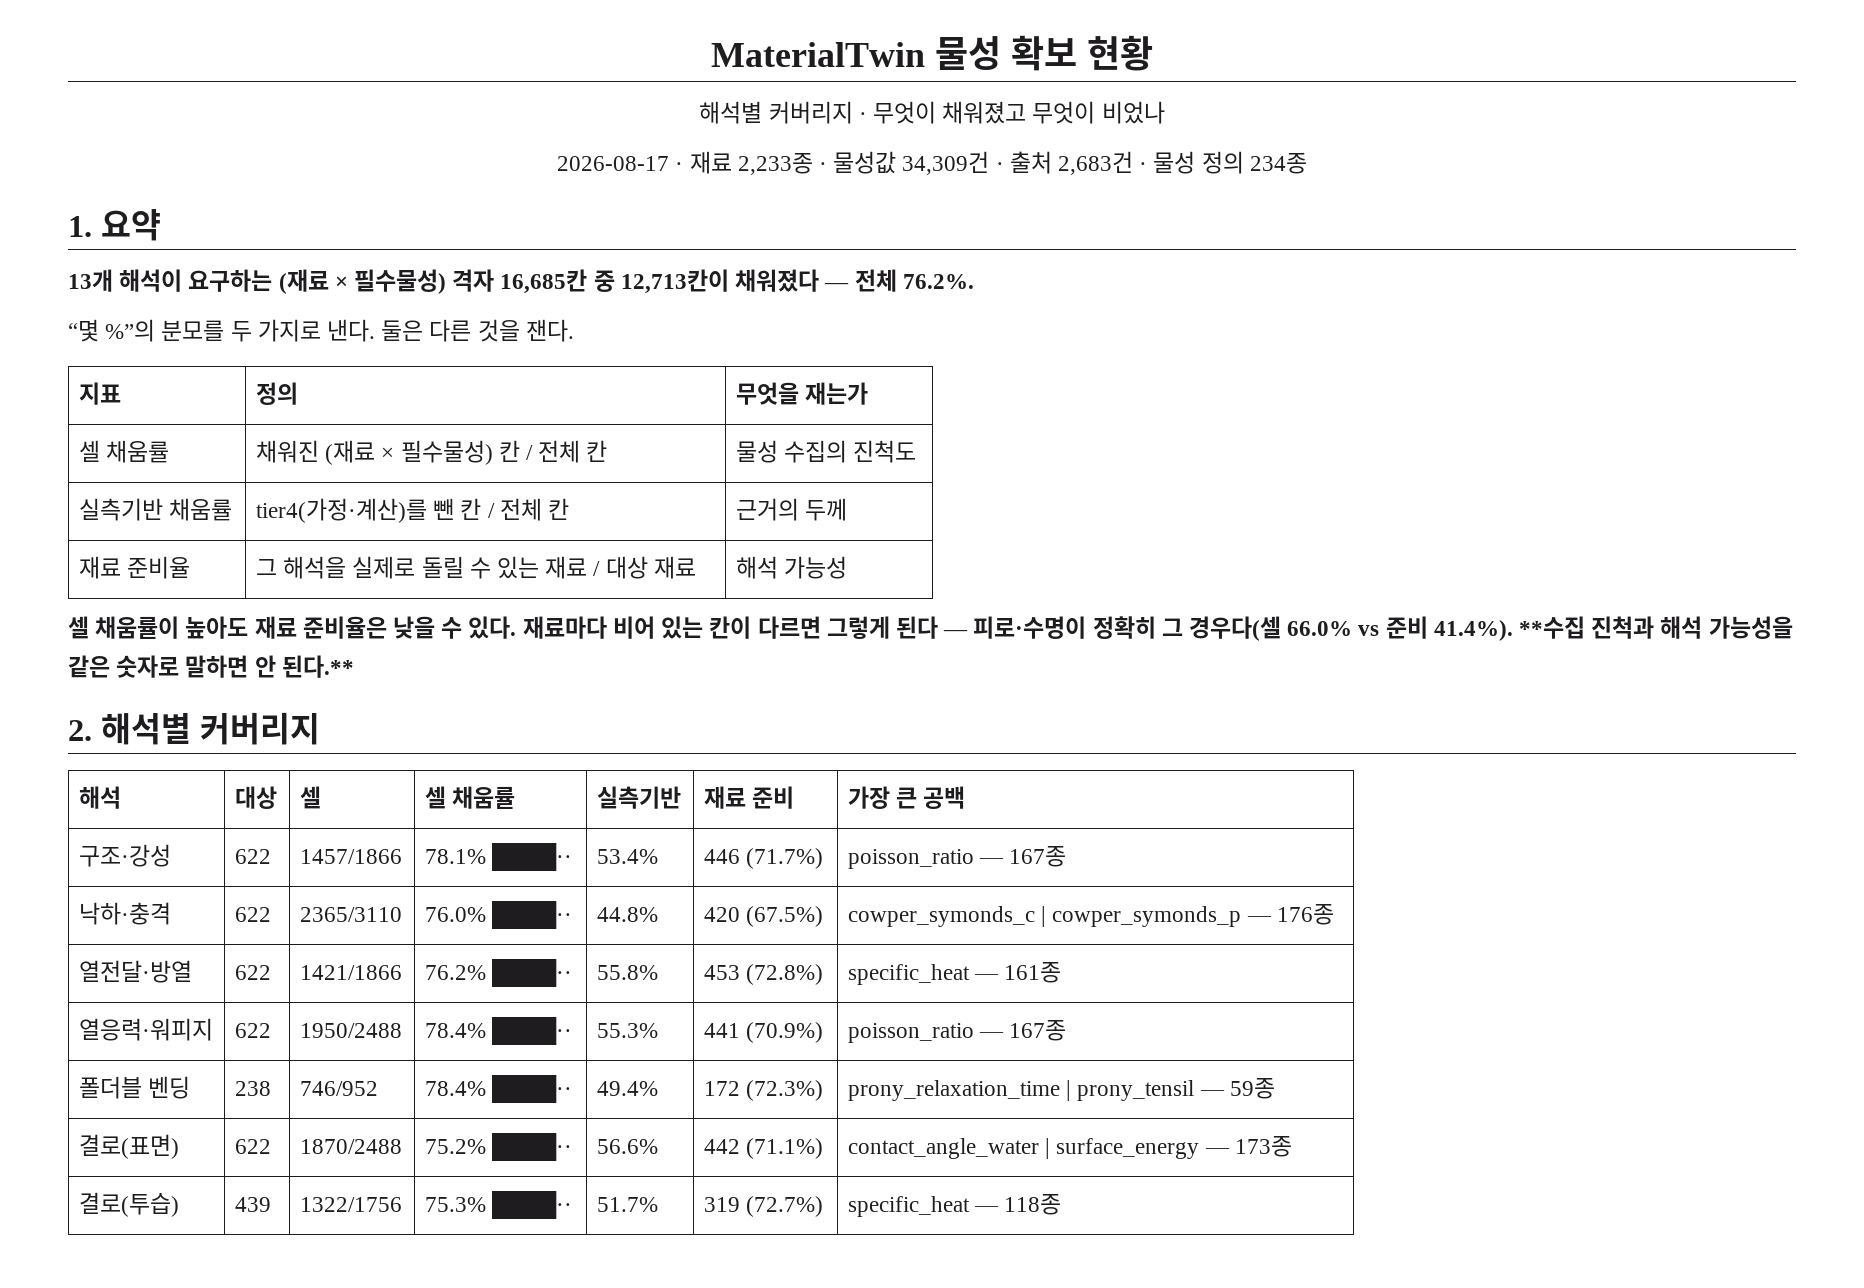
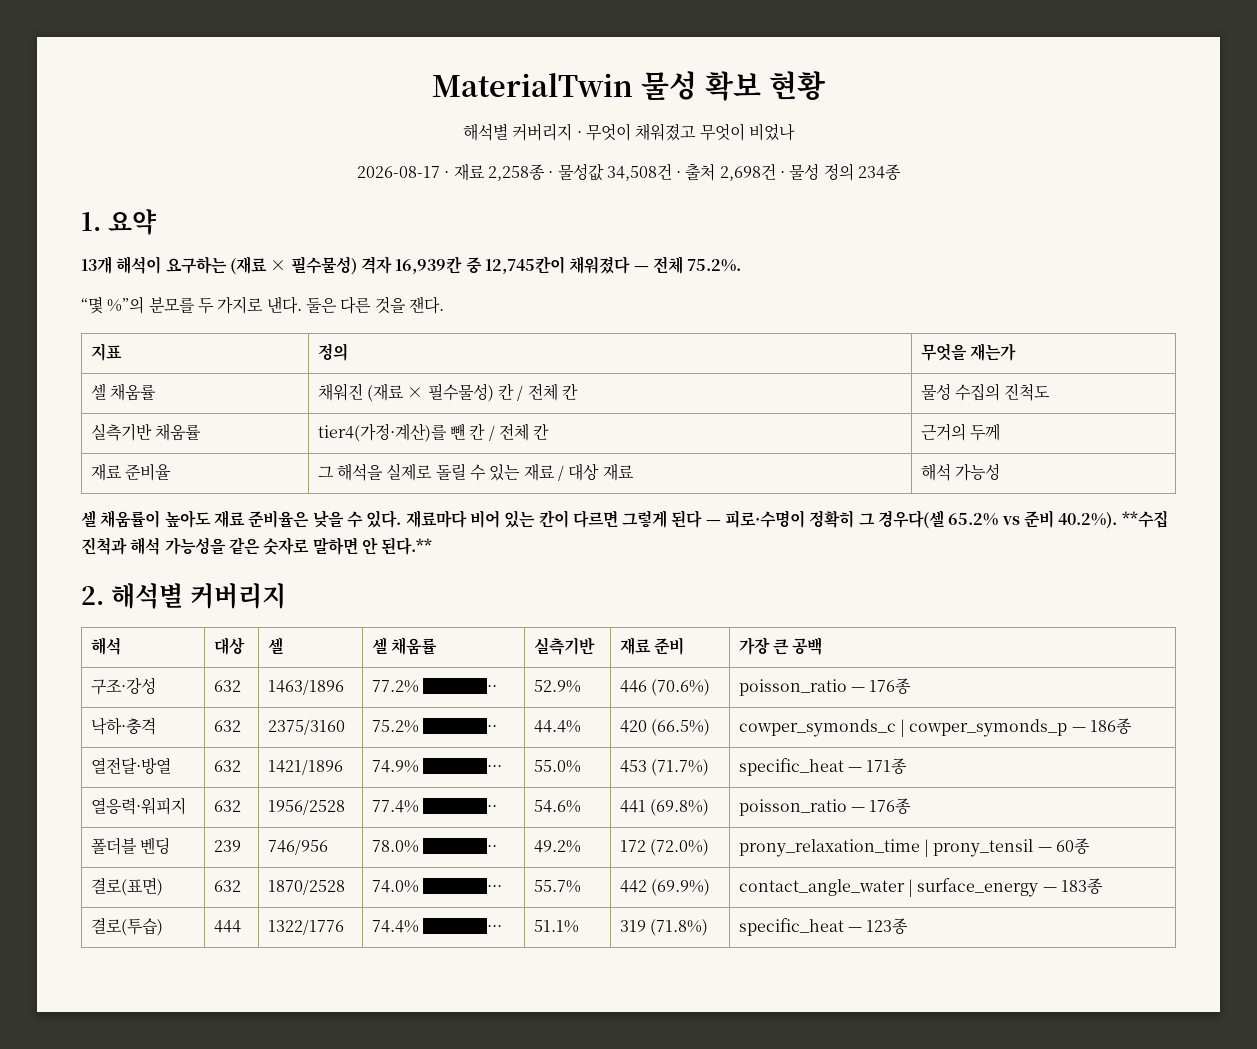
- 2026-08-17 · 재료 2,233종 · 물성값 34,309건 · 출처 2,683건 · 물성 정의 234종
+ 2026-08-17 · 재료 2,258종 · 물성값 34,508건 · 출처 2,698건 · 물성 정의 234종
- 13개 해석이 요구하는 (재료 × 필수물성) 격자 16,685칸 중 12,713칸이 채워졌다 — 전체 76.2%.
+ 13개 해석이 요구하는 (재료 × 필수물성) 격자 16,939칸 중 12,745칸이 채워졌다 — 전체 75.2%.
- 재료마다 비어 있는 칸이 다르면 그렇게 된다 — 피로·수명이 정확히 그 경우다(셀 66.0% vs 준비 41.4%). **수집 진척과 해석 가능성을 같은 숫자로 말하면 안 된다.**
+ 재료마다 비어 있는 칸이 다르면 그렇게 된다 — 피로·수명이 정확히 그 경우다(셀 65.2% vs 준비 40.2%). **수집 진척과 해석 가능성을 같은 숫자로 말하면 안 된다.**
- 구조·강성 | 622 | 1457/1866 | 78.1% ████·· | 53.4% | 446 (71.7%) | poisson_ratio — 167종
+ 구조·강성 | 632 | 1463/1896 | 77.2% ████·· | 52.9% | 446 (70.6%) | poisson_ratio — 176종
- 낙하·충격 | 622 | 2365/3110 | 76.0% ████·· | 44.8% | 420 (67.5%) | cowper_symonds_c | cowper_symonds_p — 176종
+ 낙하·충격 | 632 | 2375/3160 | 75.2% ████·· | 44.4% | 420 (66.5%) | cowper_symonds_c | cowper_symonds_p — 186종
- 열전달·방열 | 622 | 1421/1866 | 76.2% ████·· | 55.8% | 453 (72.8%) | specific_heat — 161종
+ 열전달·방열 | 632 | 1421/1896 | 74.9% ████··· | 55.0% | 453 (71.7%) | specific_heat — 171종
- 열응력·워피지 | 622 | 1950/2488 | 78.4% ████·· | 55.3% | 441 (70.9%) | poisson_ratio — 167종
+ 열응력·워피지 | 632 | 1956/2528 | 77.4% ████·· | 54.6% | 441 (69.8%) | poisson_ratio — 176종
- 폴더블 벤딩 | 238 | 746/952 | 78.4% ████·· | 49.4% | 172 (72.3%) | prony_relaxation_time | prony_tensil — 59종
+ 폴더블 벤딩 | 239 | 746/956 | 78.0% ████·· | 49.2% | 172 (72.0%) | prony_relaxation_time | prony_tensil — 60종
- 결로(표면) | 622 | 1870/2488 | 75.2% ████·· | 56.6% | 442 (71.1%) | contact_angle_water | surface_energy — 173종
+ 결로(표면) | 632 | 1870/2528 | 74.0% ████··· | 55.7% | 442 (69.9%) | contact_angle_water | surface_energy — 183종
- 결로(투습) | 439 | 1322/1756 | 75.3% ████·· | 51.7% | 319 (72.7%) | specific_heat — 118종
+ 결로(투습) | 444 | 1322/1776 | 74.4% ████··· | 51.1% | 319 (71.8%) | specific_heat — 123종

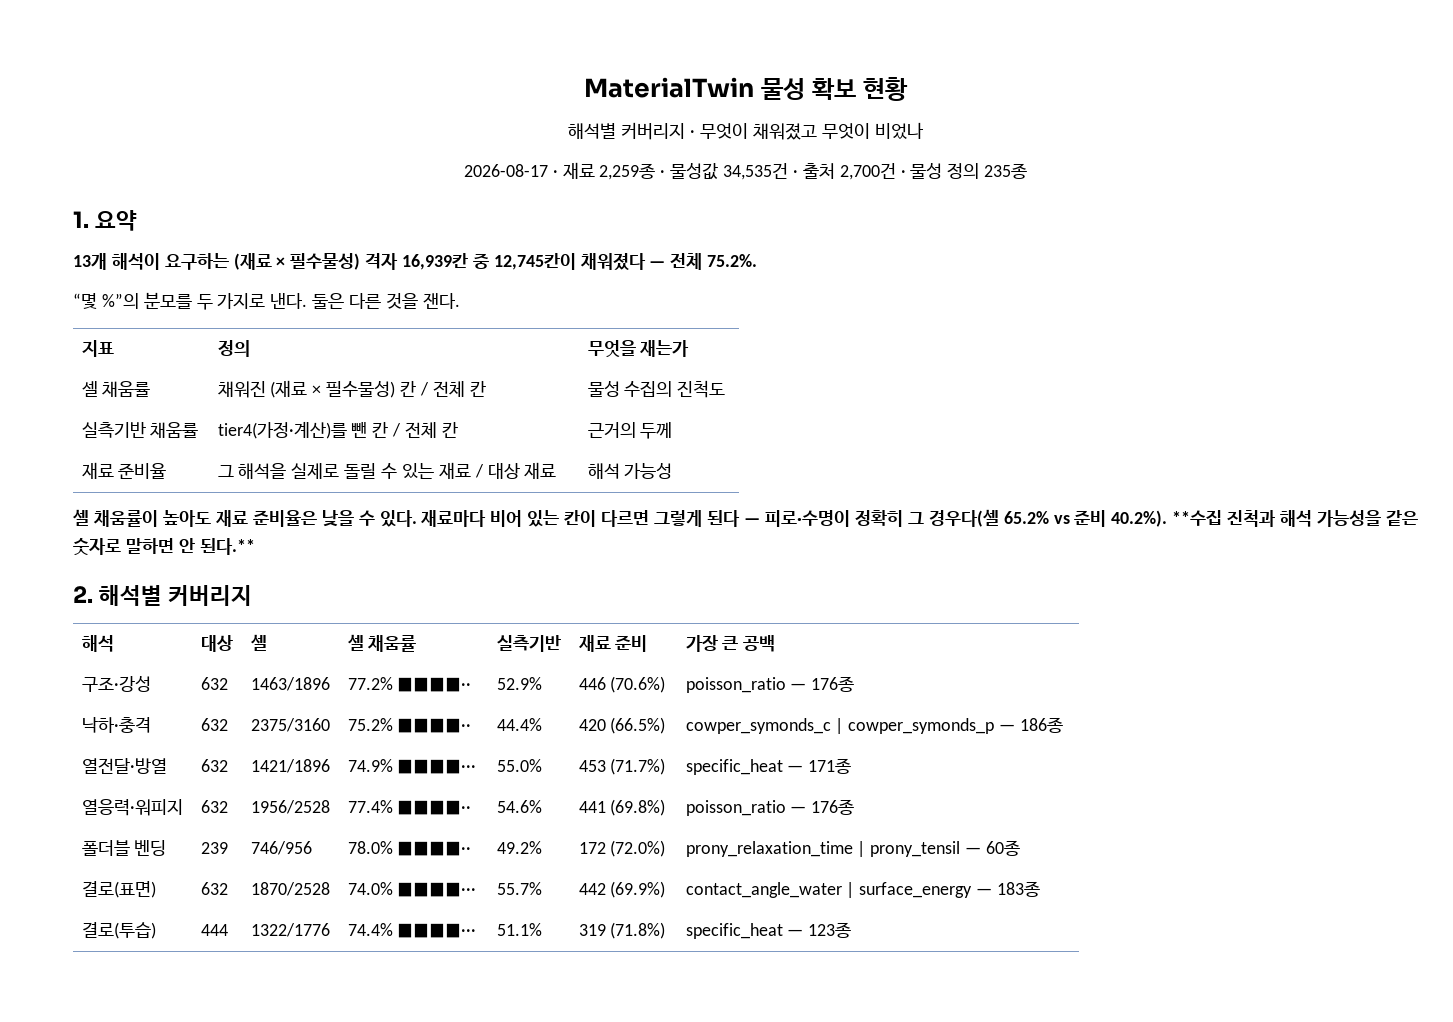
- 2026-08-17 · 재료 2,258종 · 물성값 34,508건 · 출처 2,698건 · 물성 정의 234종
+ 2026-08-17 · 재료 2,259종 · 물성값 34,535건 · 출처 2,700건 · 물성 정의 235종

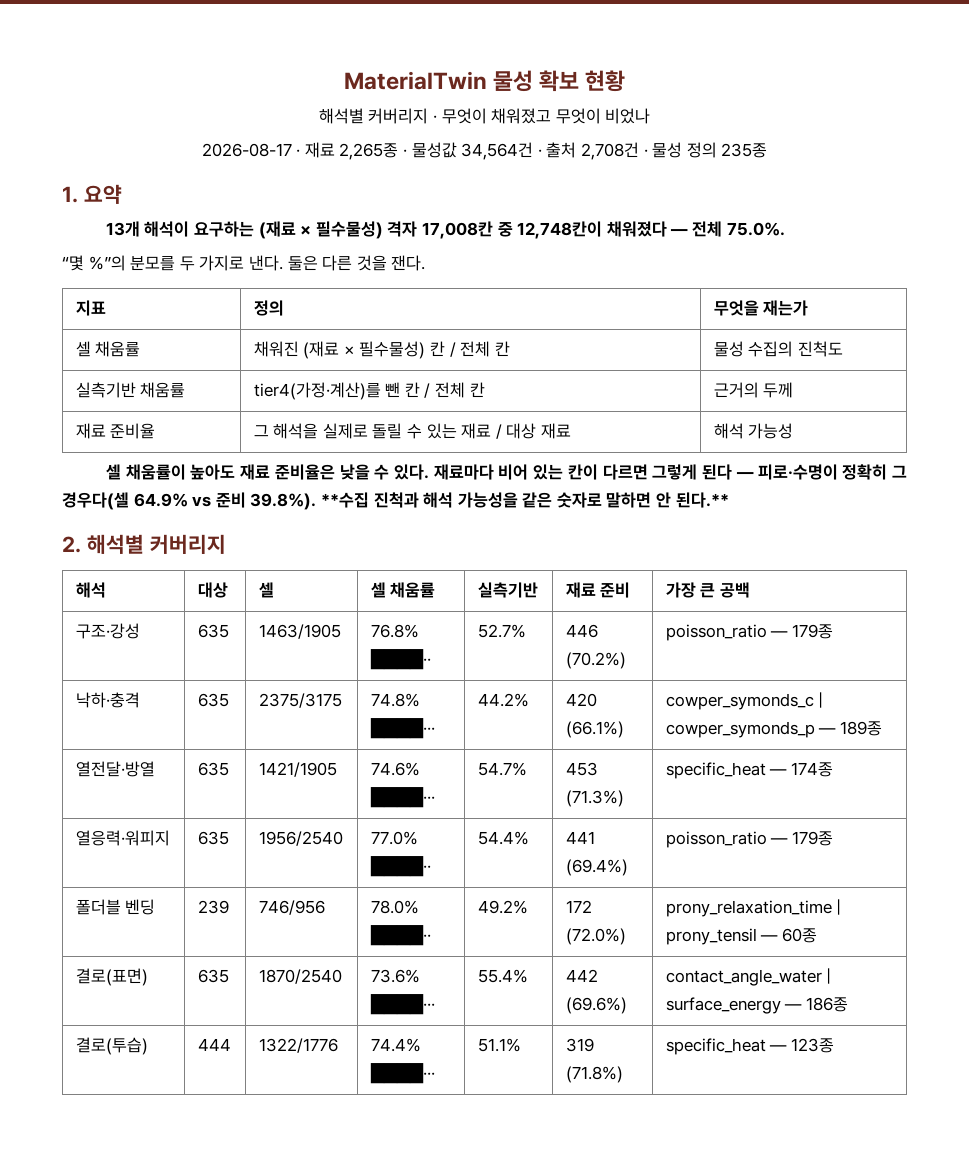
- 2026-08-17 · 재료 2,259종 · 물성값 34,535건 · 출처 2,700건 · 물성 정의 235종
+ 2026-08-17 · 재료 2,265종 · 물성값 34,564건 · 출처 2,708건 · 물성 정의 235종
- 13개 해석이 요구하는 (재료 × 필수물성) 격자 16,939칸 중 12,745칸이 채워졌다 — 전체 75.2%.
+ 13개 해석이 요구하는 (재료 × 필수물성) 격자 17,008칸 중 12,748칸이 채워졌다 — 전체 75.0%.
- 재료마다 비어 있는 칸이 다르면 그렇게 된다 — 피로·수명이 정확히 그 경우다(셀 65.2% vs 준비 40.2%). **수집 진척과 해석 가능성을 같은 숫자로 말하면 안 된다.**
+ 재료마다 비어 있는 칸이 다르면 그렇게 된다 — 피로·수명이 정확히 그 경우다(셀 64.9% vs 준비 39.8%). **수집 진척과 해석 가능성을 같은 숫자로 말하면 안 된다.**
- 구조·강성 | 632 | 1463/1896 | 77.2% ████·· | 52.9% | 446 (70.6%) | poisson_ratio — 176종
+ 구조·강성 | 635 | 1463/1905 | 76.8% ████·· | 52.7% | 446 (70.2%) | poisson_ratio — 179종
- 낙하·충격 | 632 | 2375/3160 | 75.2% ████·· | 44.4% | 420 (66.5%) | cowper_symonds_c | cowper_symonds_p — 186종
+ 낙하·충격 | 635 | 2375/3175 | 74.8% ████··· | 44.2% | 420 (66.1%) | cowper_symonds_c | cowper_symonds_p — 189종
- 열전달·방열 | 632 | 1421/1896 | 74.9% ████··· | 55.0% | 453 (71.7%) | specific_heat — 171종
+ 열전달·방열 | 635 | 1421/1905 | 74.6% ████··· | 54.7% | 453 (71.3%) | specific_heat — 174종
- 열응력·워피지 | 632 | 1956/2528 | 77.4% ████·· | 54.6% | 441 (69.8%) | poisson_ratio — 176종
+ 열응력·워피지 | 635 | 1956/2540 | 77.0% ████·· | 54.4% | 441 (69.4%) | poisson_ratio — 179종
- 결로(표면) | 632 | 1870/2528 | 74.0% ████··· | 55.7% | 442 (69.9%) | contact_angle_water | surface_energy — 183종
+ 결로(표면) | 635 | 1870/2540 | 73.6% ████··· | 55.4% | 442 (69.6%) | contact_angle_water | surface_energy — 186종

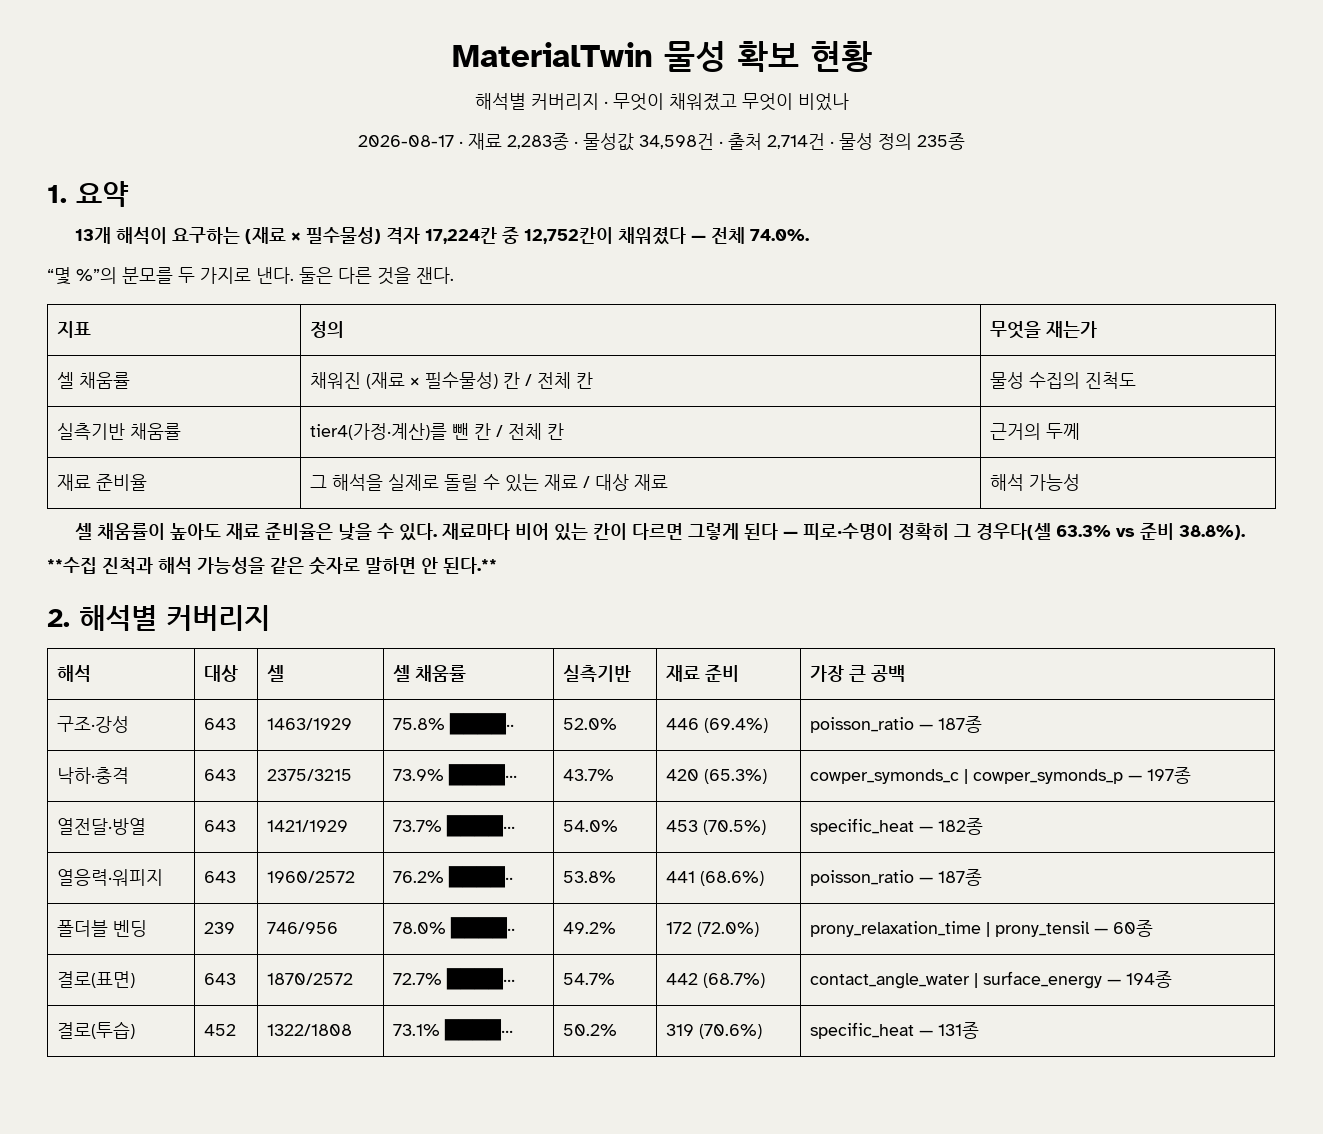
- 2026-08-17 · 재료 2,265종 · 물성값 34,564건 · 출처 2,708건 · 물성 정의 235종
+ 2026-08-17 · 재료 2,283종 · 물성값 34,598건 · 출처 2,714건 · 물성 정의 235종
- 13개 해석이 요구하는 (재료 × 필수물성) 격자 17,008칸 중 12,748칸이 채워졌다 — 전체 75.0%.
+ 13개 해석이 요구하는 (재료 × 필수물성) 격자 17,224칸 중 12,752칸이 채워졌다 — 전체 74.0%.
- 재료마다 비어 있는 칸이 다르면 그렇게 된다 — 피로·수명이 정확히 그 경우다(셀 64.9% vs 준비 39.8%). **수집 진척과 해석 가능성을 같은 숫자로 말하면 안 된다.**
+ 재료마다 비어 있는 칸이 다르면 그렇게 된다 — 피로·수명이 정확히 그 경우다(셀 63.3% vs 준비 38.8%). **수집 진척과 해석 가능성을 같은 숫자로 말하면 안 된다.**
- 구조·강성 | 635 | 1463/1905 | 76.8% ████·· | 52.7% | 446 (70.2%) | poisson_ratio — 179종
+ 구조·강성 | 643 | 1463/1929 | 75.8% ████·· | 52.0% | 446 (69.4%) | poisson_ratio — 187종
- 낙하·충격 | 635 | 2375/3175 | 74.8% ████··· | 44.2% | 420 (66.1%) | cowper_symonds_c | cowper_symonds_p — 189종
+ 낙하·충격 | 643 | 2375/3215 | 73.9% ████··· | 43.7% | 420 (65.3%) | cowper_symonds_c | cowper_symonds_p — 197종
- 열전달·방열 | 635 | 1421/1905 | 74.6% ████··· | 54.7% | 453 (71.3%) | specific_heat — 174종
+ 열전달·방열 | 643 | 1421/1929 | 73.7% ████··· | 54.0% | 453 (70.5%) | specific_heat — 182종
- 열응력·워피지 | 635 | 1956/2540 | 77.0% ████·· | 54.4% | 441 (69.4%) | poisson_ratio — 179종
+ 열응력·워피지 | 643 | 1960/2572 | 76.2% ████·· | 53.8% | 441 (68.6%) | poisson_ratio — 187종
- 결로(표면) | 635 | 1870/2540 | 73.6% ████··· | 55.4% | 442 (69.6%) | contact_angle_water | surface_energy — 186종
+ 결로(표면) | 643 | 1870/2572 | 72.7% ████··· | 54.7% | 442 (68.7%) | contact_angle_water | surface_energy — 194종
- 결로(투습) | 444 | 1322/1776 | 74.4% ████··· | 51.1% | 319 (71.8%) | specific_heat — 123종
+ 결로(투습) | 452 | 1322/1808 | 73.1% ████··· | 50.2% | 319 (70.6%) | specific_heat — 131종

